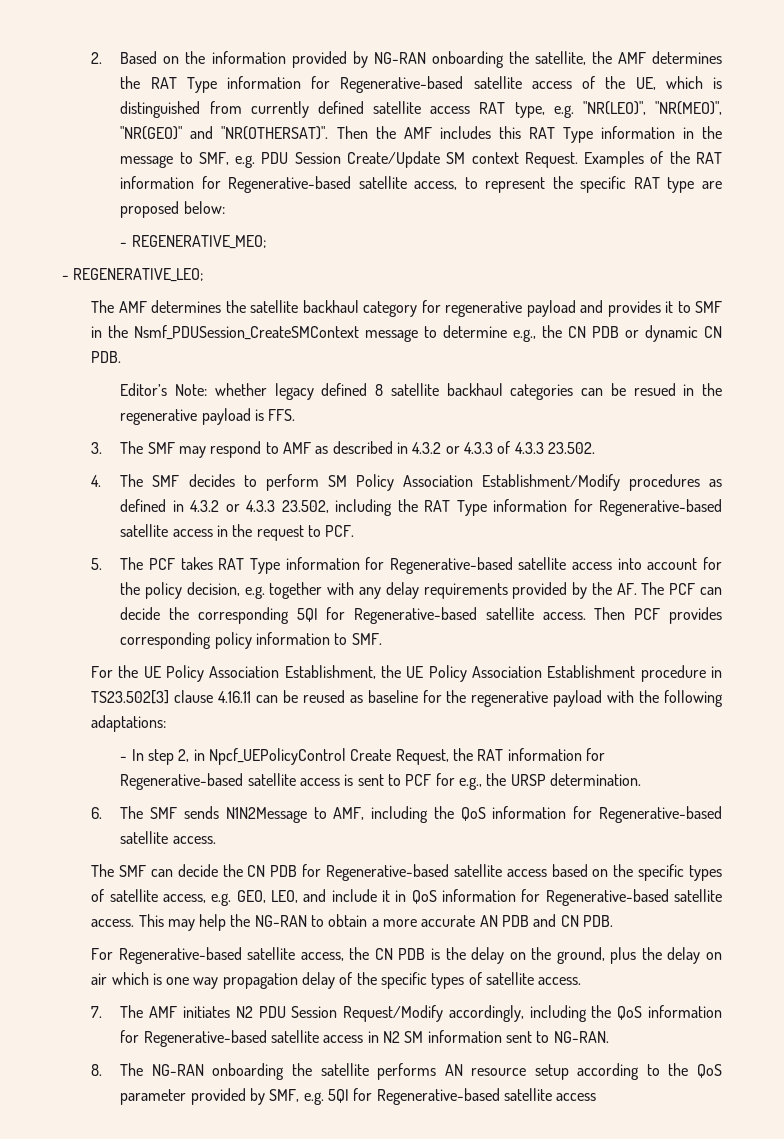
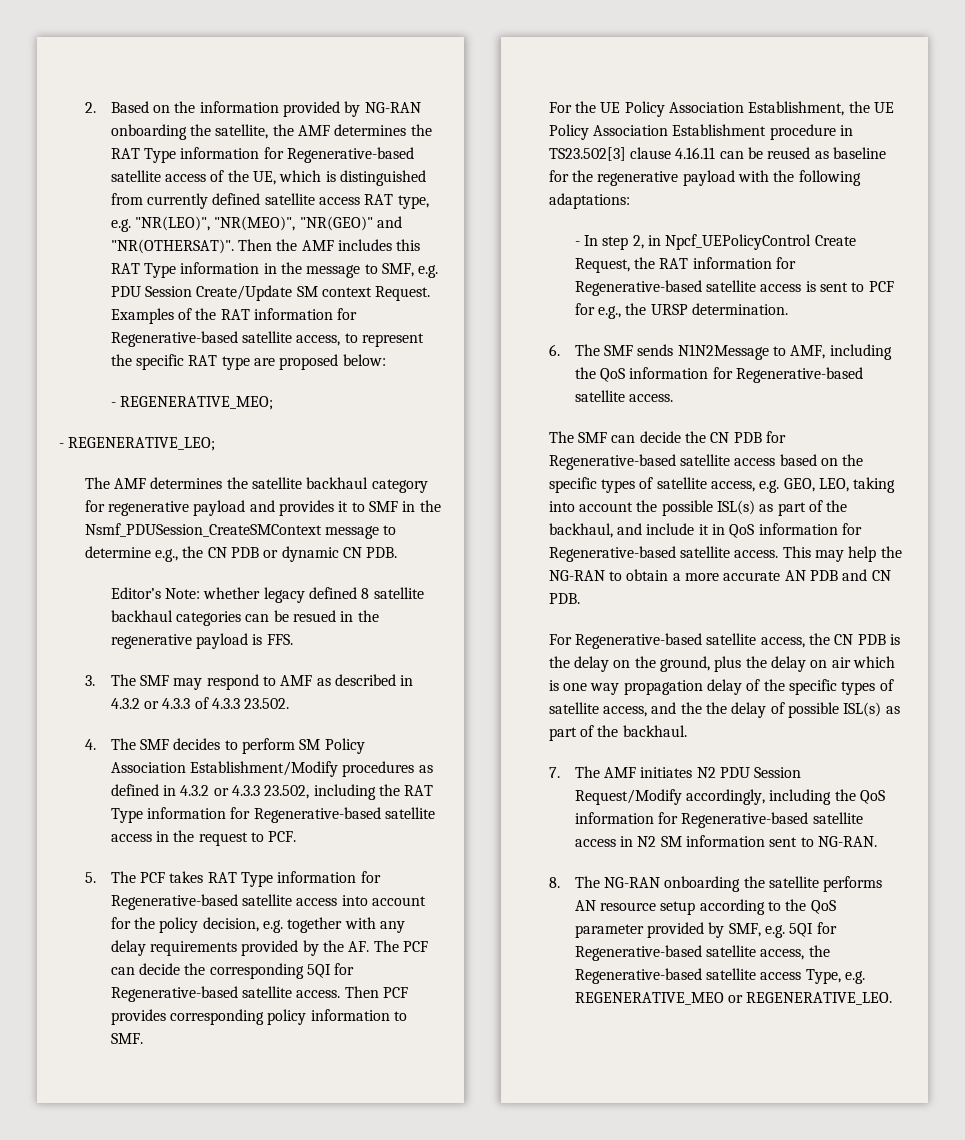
- The SMF can decide the CN PDB for Regenerative-based satellite access based on the specific types of satellite access, e.g. GEO, LEO, and include it in QoS information for Regenerative-based satellite access.
+ The SMF can decide the CN PDB for Regenerative-based satellite access based on the specific types of satellite access, e.g. GEO, LEO, taking into account the possible ISL(s) as part of the backhaul, and include it in QoS information for Regenerative-based satellite access.
- For Regenerative-based satellite access, the CN PDB is the delay on the ground, plus the delay on air which is one way propagation delay of the specific types of satellite access.
+ For Regenerative-based satellite access, the CN PDB is the delay on the ground, plus the delay on air which is one way propagation delay of the specific types of satellite access, and the the delay of possible ISL(s) as part of the backhaul.
- 8. The NG-RAN onboarding the satellite performs AN resource setup according to the QoS parameter provided by SMF, e.g. 5QI for Regenerative-based satellite access
+ 8. The NG-RAN onboarding the satellite performs AN resource setup according to the QoS parameter provided by SMF, e.g. 5QI for Regenerative-based satellite access, the Regenerative-based satellite access Type, e.g. REGENERATIVE_MEO or REGENERATIVE_LEO.

